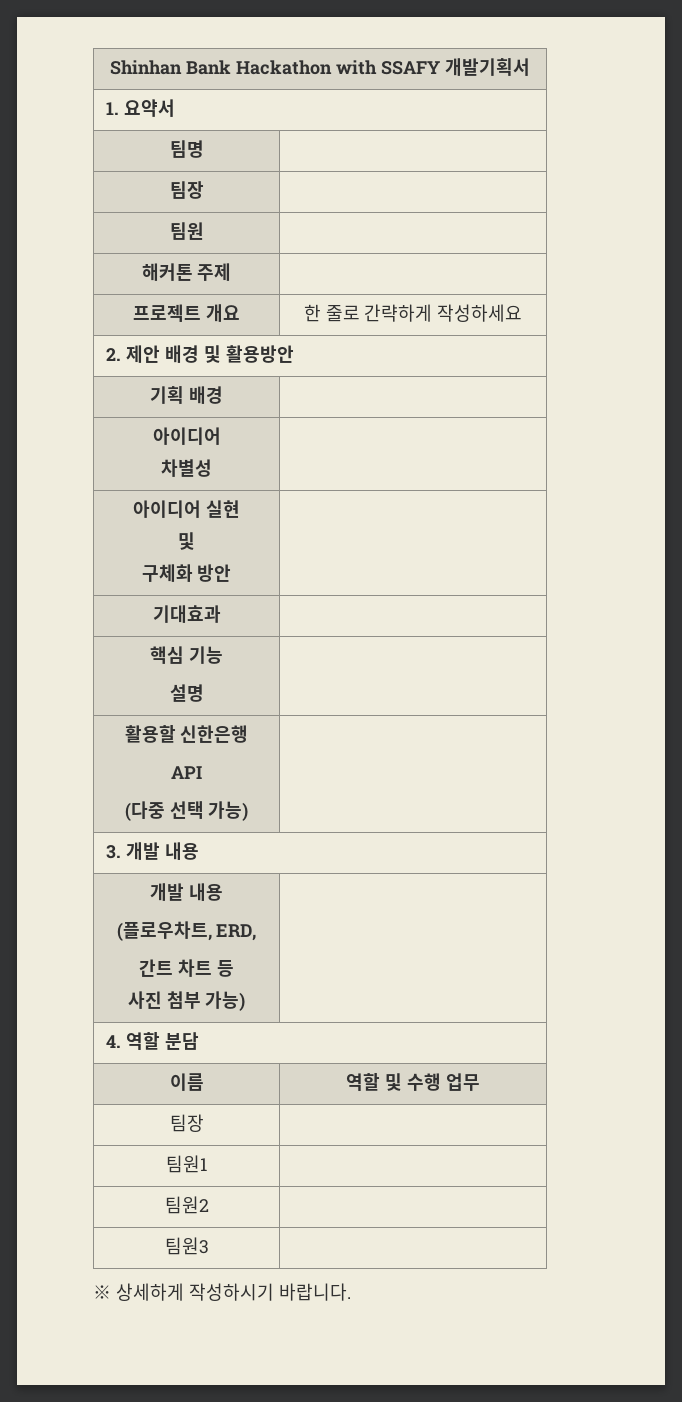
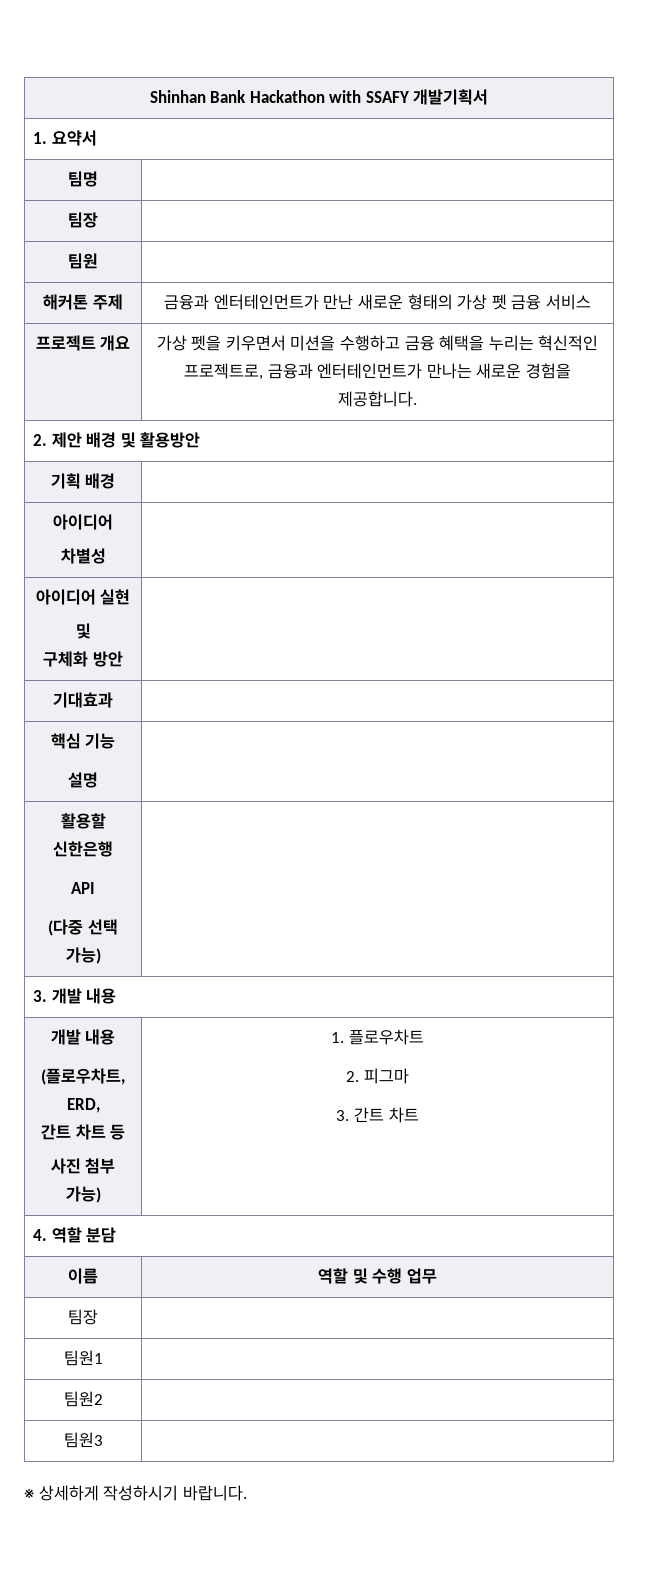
- 해커톤 주제 |
- 프로젝트 개요 | 한 줄로 간략하게 작성하세요
+ 해커톤 주제 | 금융과 엔터테인먼트가 만난 새로운 형태의 가상 펫 금융 서비스
+ 프로젝트 개요 | 가상 펫을 키우면서 미션을 수행하고 금융 혜택을 누리는 혁신적인 프로젝트로, 금융과 엔터테인먼트가 만나는 새로운 경험을 제공합니다.
  3. 개발 내용
  개발 내용
  (플로우차트, ERD,
  간트 차트 등
- 사진 첨부 가능) |
+ 사진 첨부 가능) | 1. 플로우차트
+ 2. 피그마
+ 3. 간트 차트

